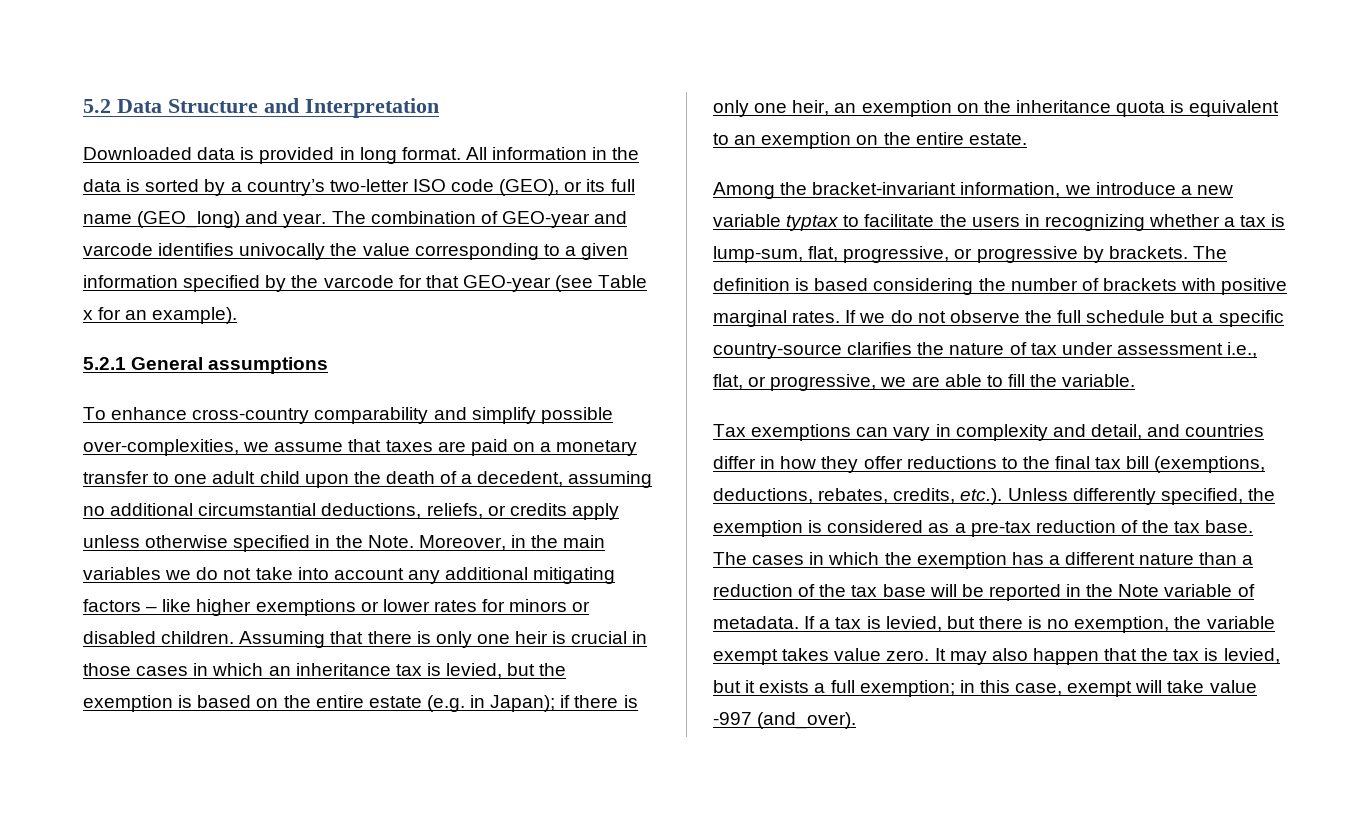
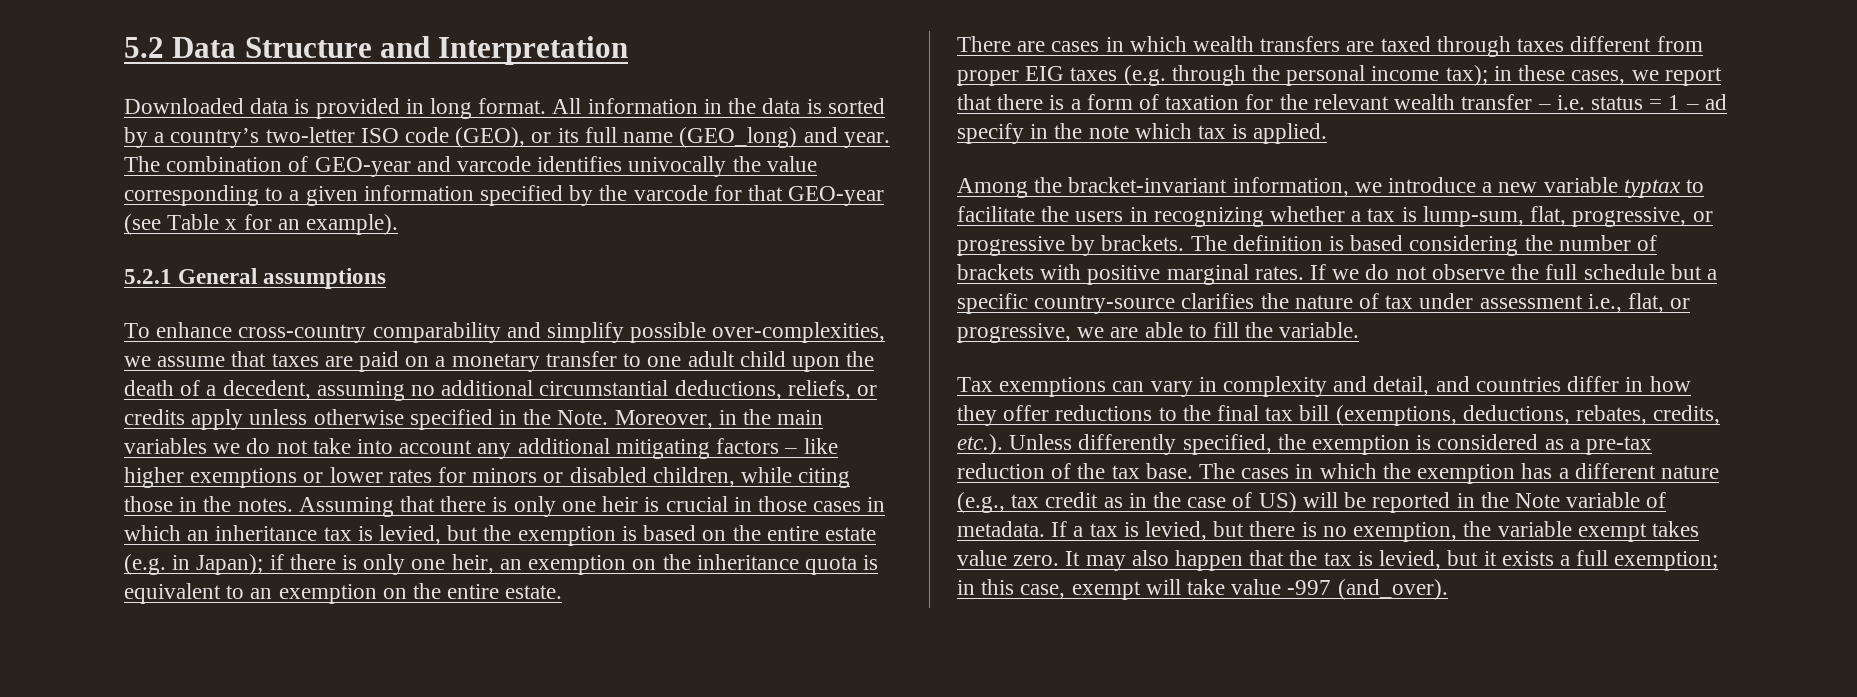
- Moreover, in the main variables we do not take into account any additional mitigating factors – like higher exemptions or lower rates for minors or disabled children.
+ Moreover, in the main variables we do not take into account any additional mitigating factors – like higher exemptions or lower rates for minors or disabled children, while citing those in the notes.
+ There are cases in which wealth transfers are taxed through taxes different from proper EIG taxes (e.g. through the personal income tax); in these cases, we report that there is a form of taxation for the relevant wealth transfer – i.e. status = 1 – ad specify in the note which tax is applied.
- The cases in which the exemption has a different nature than a reduction of the tax base will be reported in the Note variable of metadata.
+ The cases in which the exemption has a different nature (e.g., tax credit as in the case of US) will be reported in the Note variable of metadata.

